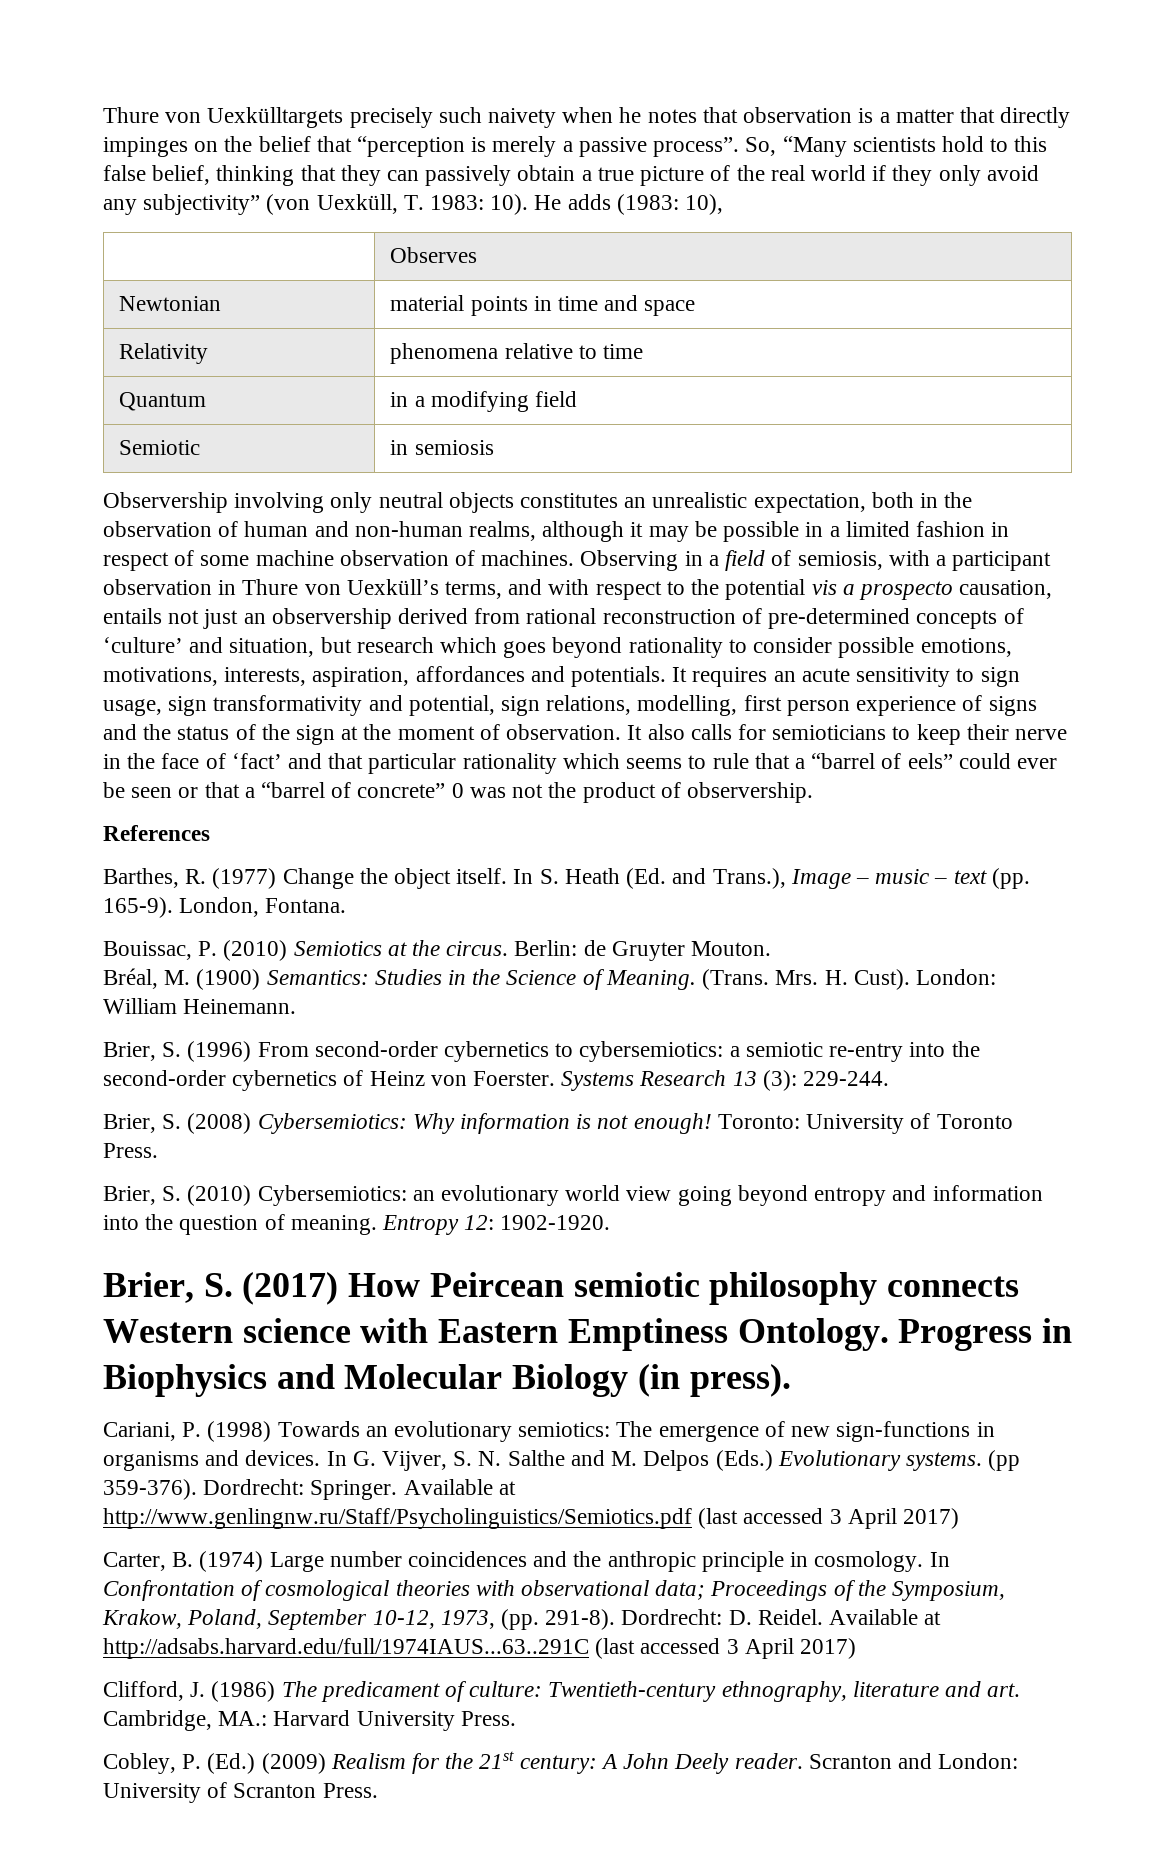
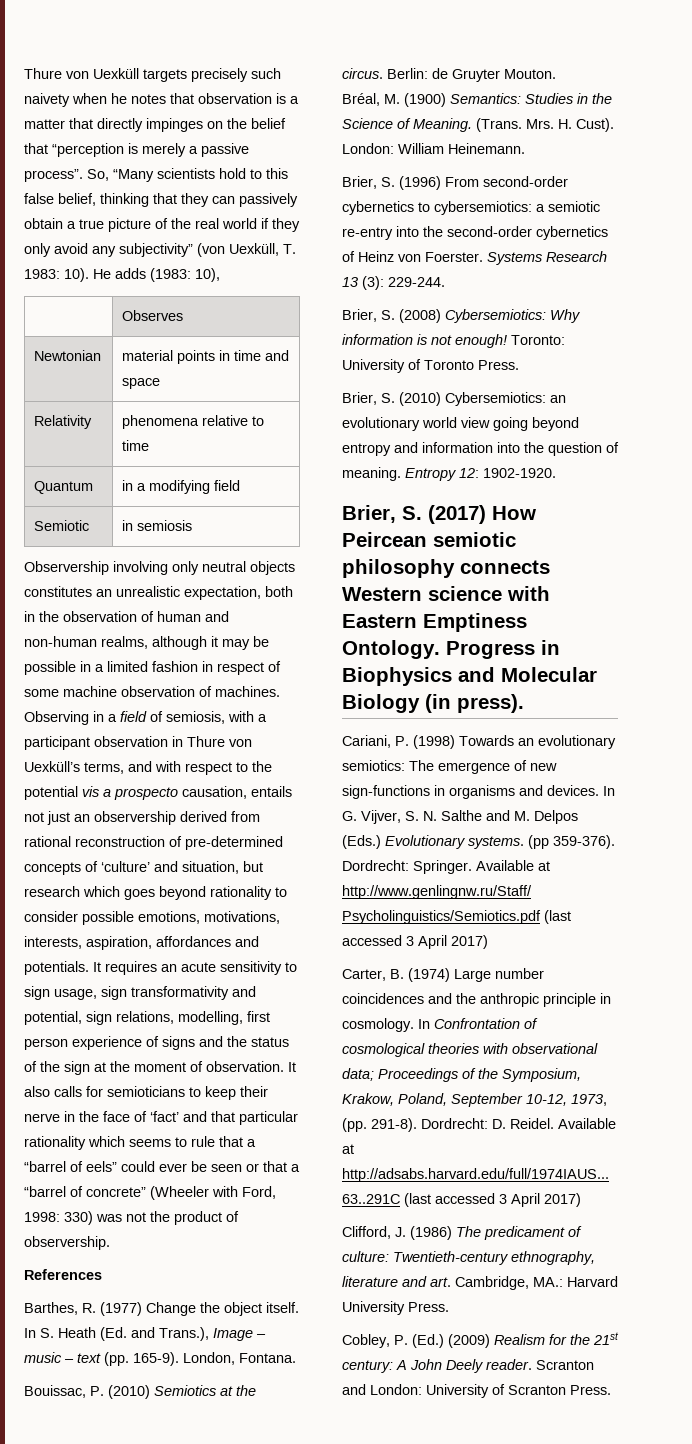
- Thure von Uexkülltargets precisely such naivety when he notes that observation is a matter that directly impinges on the belief that “perception is merely a passive process”.
+ Thure von Uexküll targets precisely such naivety when he notes that observation is a matter that directly impinges on the belief that “perception is merely a passive process”.
- It also calls for semioticians to keep their nerve in the face of ‘fact’ and that particular rationality which seems to rule that a “barrel of eels” could ever be seen or that a “barrel of concrete” 0 was not the product of observership.
+ It also calls for semioticians to keep their nerve in the face of ‘fact’ and that particular rationality which seems to rule that a “barrel of eels” could ever be seen or that a “barrel of concrete” (Wheeler with Ford, 1998: 330) was not the product of observership.

